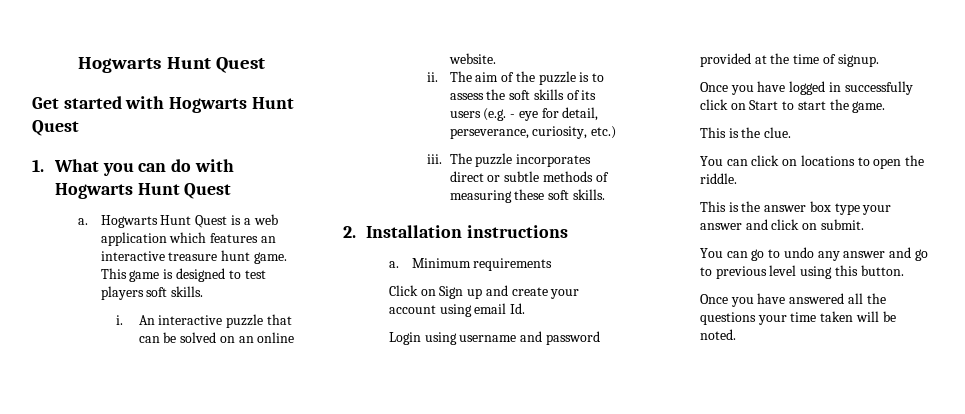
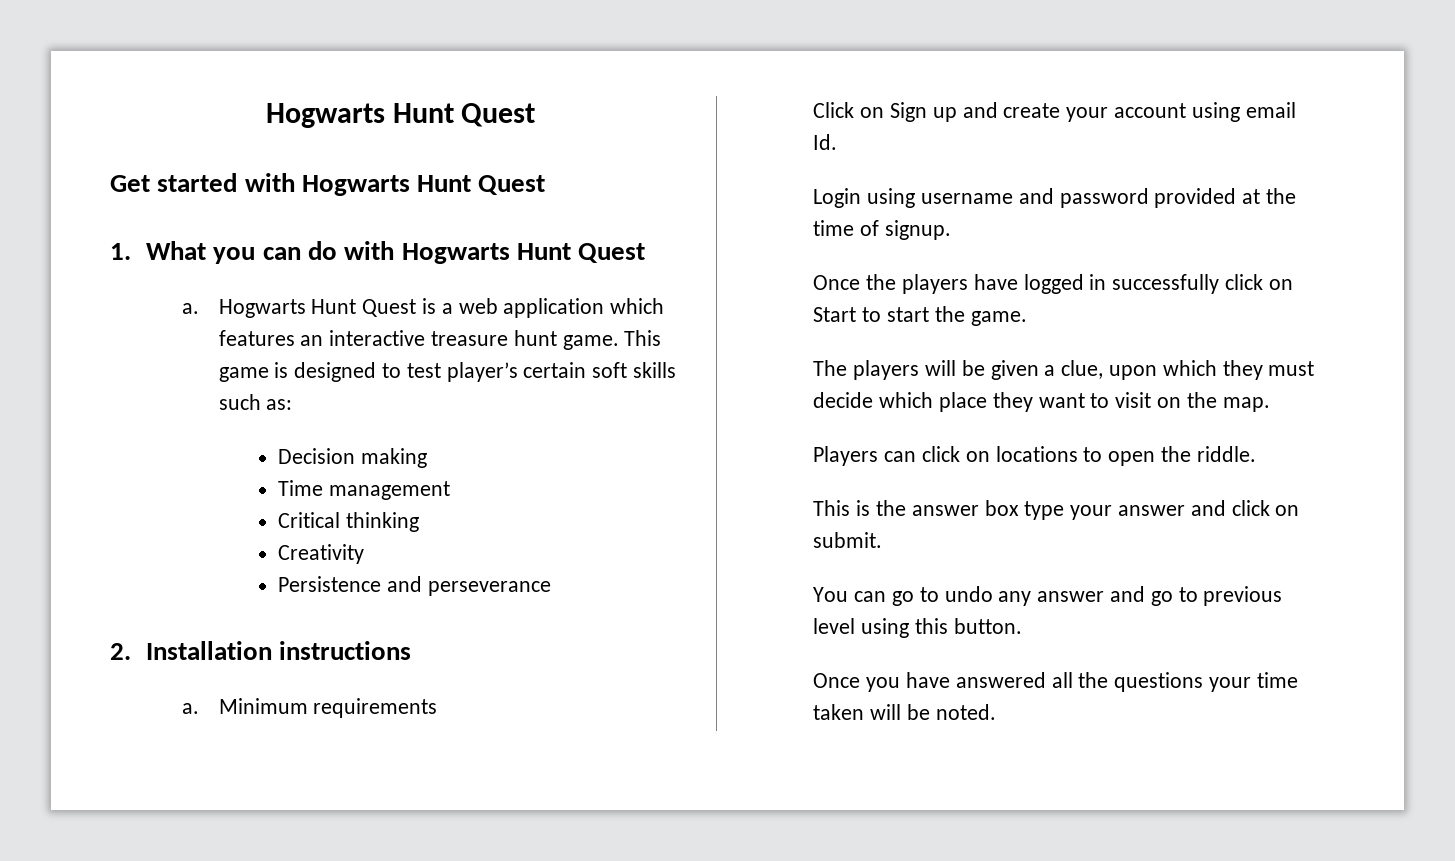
- This game is designed to test players soft skills.
- i. An interactive puzzle that can be solved on an online website.
- ii. The aim of the puzzle is to assess the soft skills of its users (e.g. - eye for detail, perseverance, curiosity, etc.)
- iii. The puzzle incorporates direct or subtle methods of measuring these soft skills.
+ This game is designed to test player’s certain soft skills such as:
+ Decision making
+ Time management
+ Critical thinking
+ Creativity
+ Persistence and perseverance
- Once you have logged in successfully click on Start to start the game.
+ Once the players have logged in successfully click on Start to start the game.
- This is the clue.
- You can click on locations to open the riddle.
+ The players will be given a clue, upon which they must decide which place they want to visit on the map.
+ Players can click on locations to open the riddle.

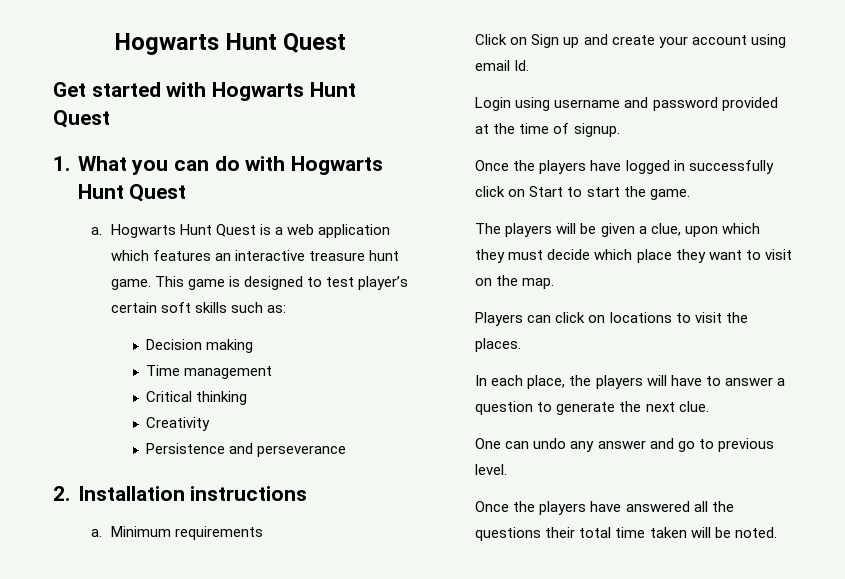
- Players can click on locations to open the riddle.
- This is the answer box type your answer and click on submit.
- You can go to undo any answer and go to previous level using this button.
- Once you have answered all the questions your time taken will be noted.
+ Players can click on locations to visit the places.
+ In each place, the players will have to answer a question to generate the next clue.
+ One can undo any answer and go to previous level.
+ Once the players have answered all the questions their total time taken will be noted.

